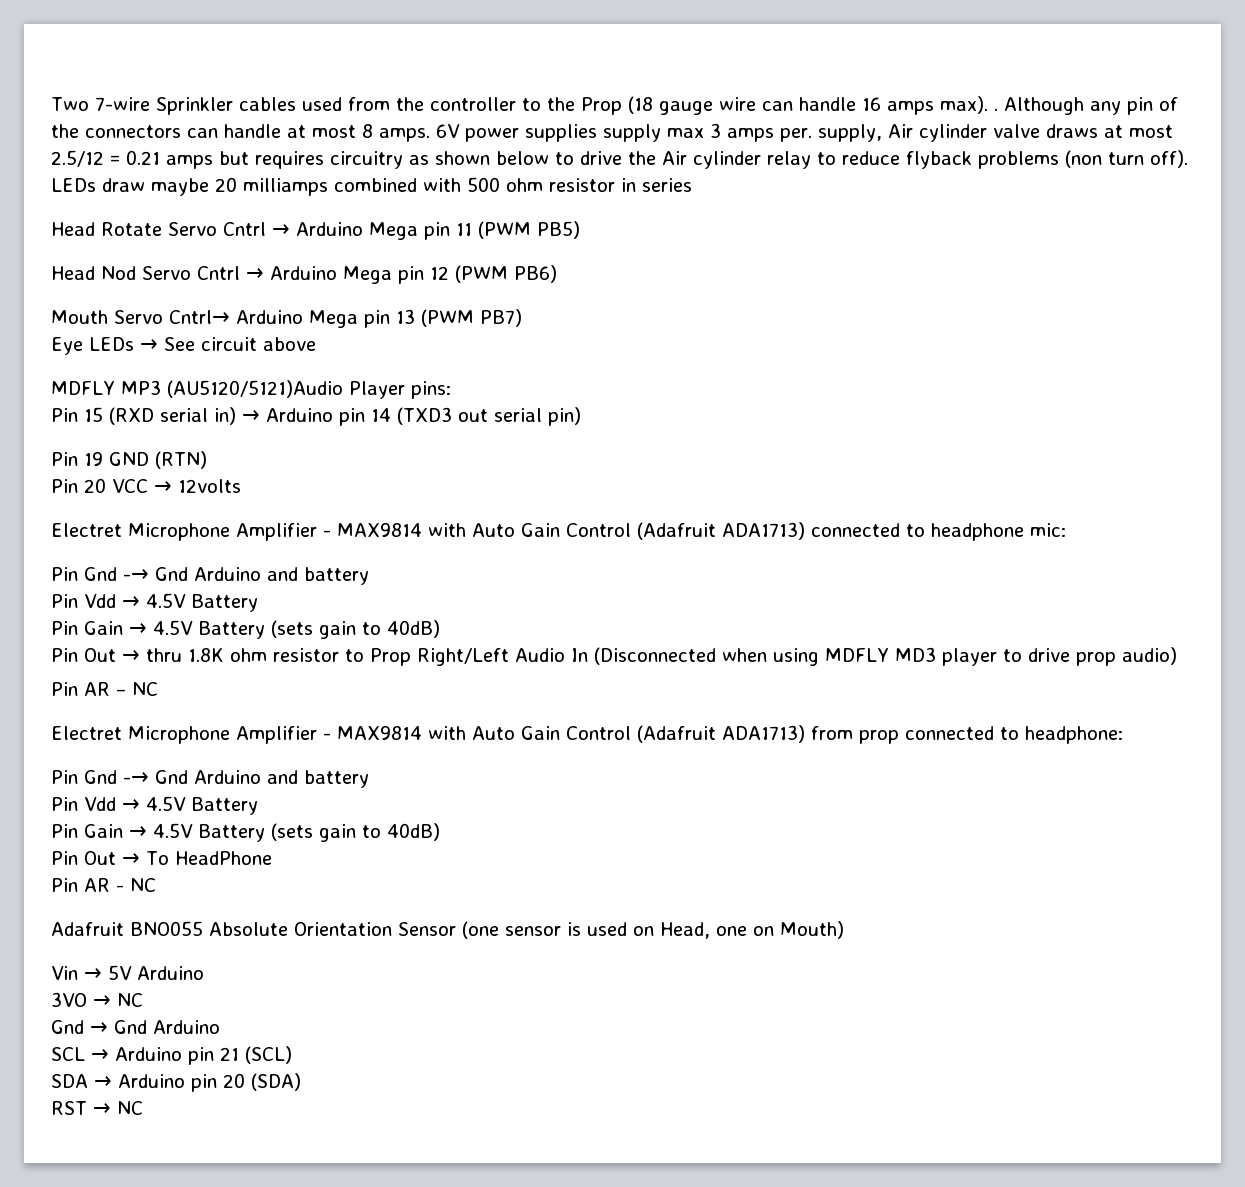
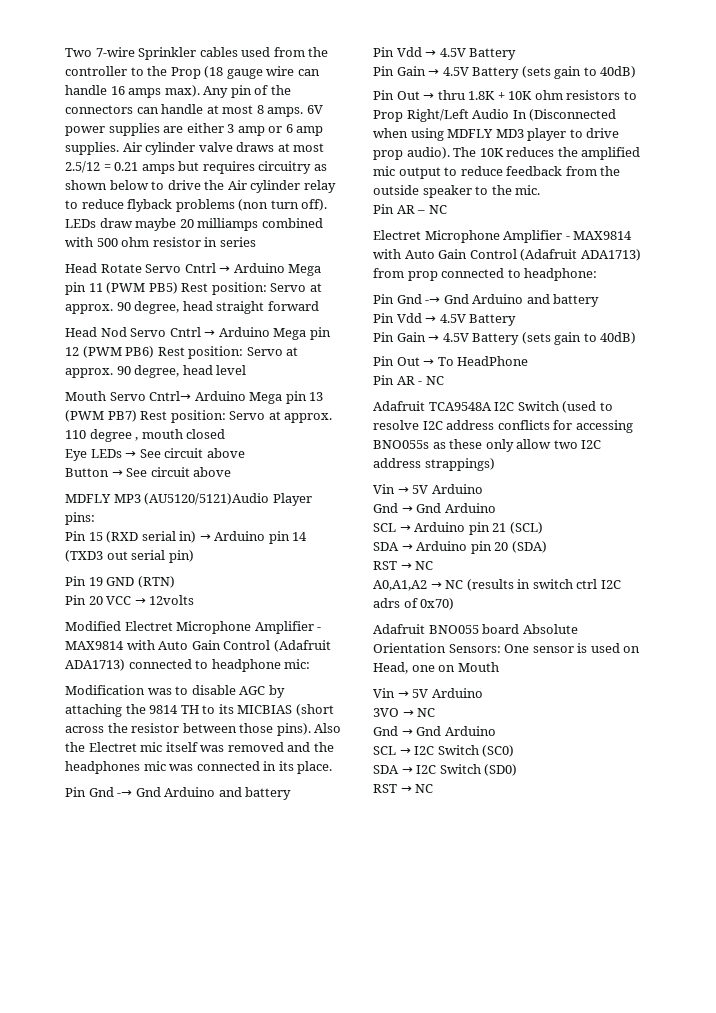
- Two 7-wire Sprinkler cables used from the controller to the Prop (18 gauge wire can handle 16 amps max). . Although any pin of the connectors can handle at most 8 amps.
+ Two 7-wire Sprinkler cables used from the controller to the Prop (18 gauge wire can handle 16 amps max). Any pin of the connectors can handle at most 8 amps.
- 6V power supplies supply max 3 amps per. supply, Air cylinder valve draws at most 2.5/12 = 0.21 amps but requires circuitry as shown below to drive the Air cylinder relay to reduce flyback problems (non turn off).
+ 6V power supplies are either 3 amp or 6 amp supplies. Air cylinder valve draws at most 2.5/12 = 0.21 amps but requires circuitry as shown below to drive the Air cylinder relay to reduce flyback problems (non turn off).
- Head Rotate Servo Cntrl → Arduino Mega pin 11 (PWM PB5)
+ Head Rotate Servo Cntrl → Arduino Mega pin 11 (PWM PB5) Rest position: Servo at approx. 90 degree, head straight forward
- Head Nod Servo Cntrl → Arduino Mega pin 12 (PWM PB6)
+ Head Nod Servo Cntrl → Arduino Mega pin 12 (PWM PB6) Rest position: Servo at approx. 90 degree, head level
- Mouth Servo Cntrl→ Arduino Mega pin 13 (PWM PB7)
+ Mouth Servo Cntrl→ Arduino Mega pin 13 (PWM PB7) Rest position: Servo at approx. 110 degree , mouth closed
+ Button → See circuit above
- Electret Microphone Amplifier - MAX9814 with Auto Gain Control (Adafruit ADA1713) connected to headphone mic:
+ Modified Electret Microphone Amplifier - MAX9814 with Auto Gain Control (Adafruit ADA1713) connected to headphone mic:
+ Modification was to disable AGC by attaching the 9814 TH to its MICBIAS (short across the resistor between those pins). Also the Electret mic itself was removed and the headphones mic was connected in its place.
- Pin Out → thru 1.8K ohm resistor to Prop Right/Left Audio In (Disconnected when using MDFLY MD3 player to drive prop audio)
+ Pin Out → thru 1.8K + 10K ohm resistors to Prop Right/Left Audio In (Disconnected when using MDFLY MD3 player to drive prop audio). The 10K reduces the amplified mic output to reduce feedback from the outside speaker to the mic.
- Adafruit BNO055 Absolute Orientation Sensor (one sensor is used on Head, one on Mouth)
+ Adafruit TCA9548A I2C Switch (used to resolve I2C address conflicts for accessing BNO055s as these only allow two I2C address strappings)
  Vin → 5V Arduino
- 3VO → NC
+ A0,A1,A2 → NC (results in switch ctrl I2C adrs of 0x70)
+ Adafruit BNO055 board Absolute Orientation Sensors: One sensor is used on Head, one on Mouth
+ Vin → 5V Arduino
+ 3VO → NC
+ Gnd → Gnd Arduino
+ SCL → I2C Switch (SC0)
+ SDA → I2C Switch (SD0)
+ RST → NC

